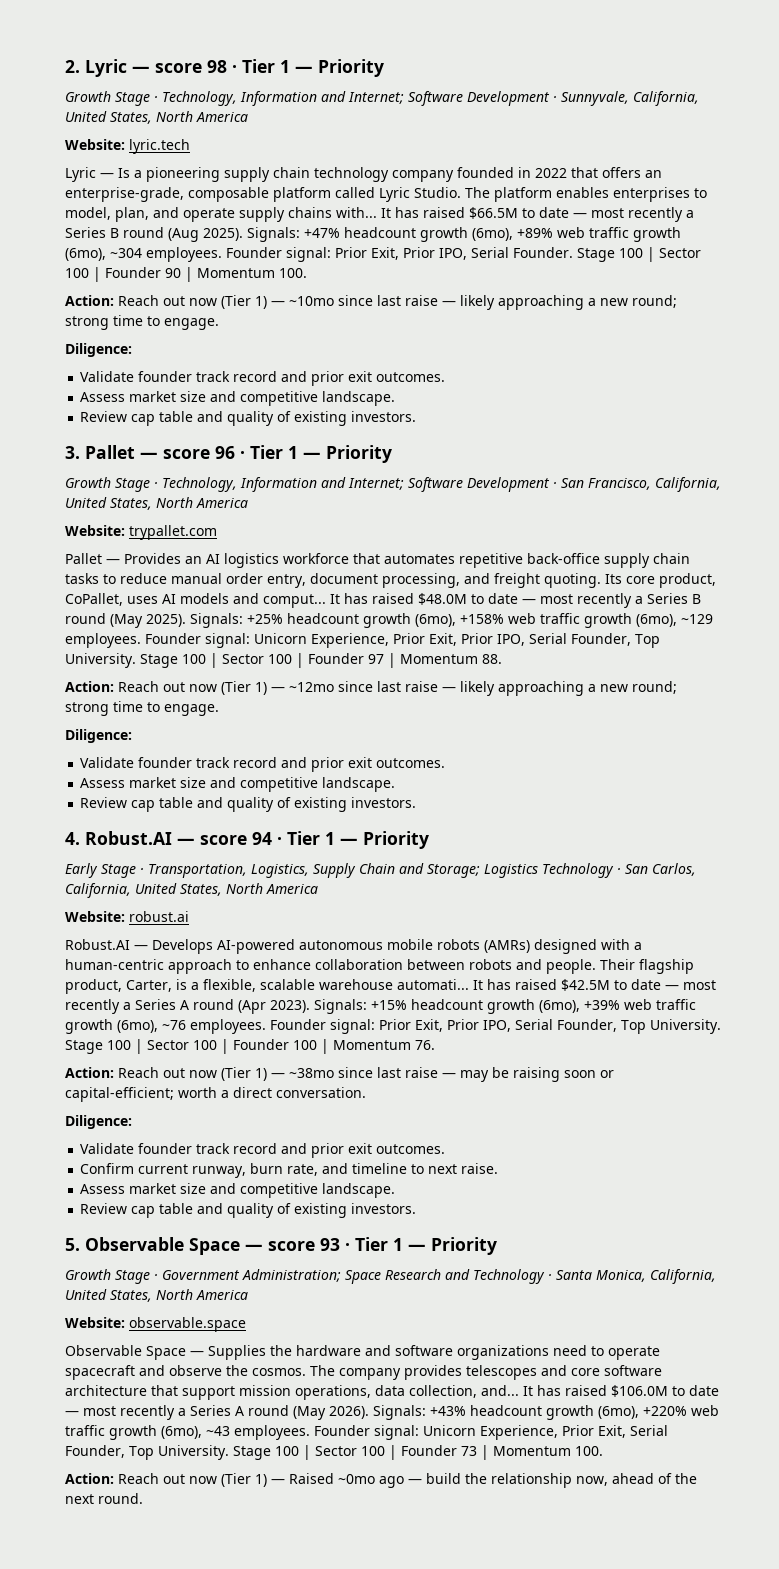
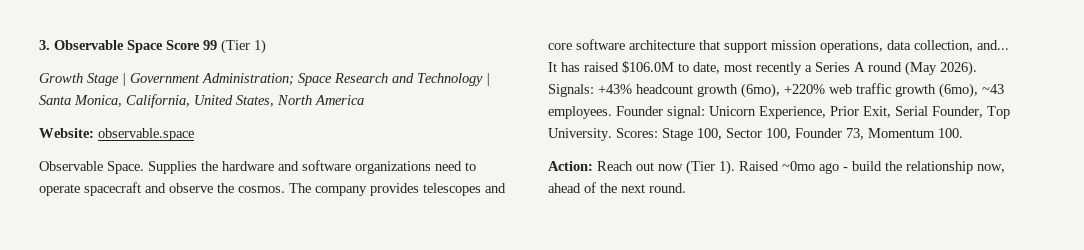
- 2. Lyric — score 98 · Tier 1 — Priority
- Growth Stage · Technology, Information and Internet; Software Development · Sunnyvale, California, United States, North America
- Website: lyric.tech
- Lyric — Is a pioneering supply chain technology company founded in 2022 that offers an enterprise-grade, composable platform called Lyric Studio. The platform enables enterprises to model, plan, and operate supply chains with... It has raised $66.5M to date — most recently a Series B round (Aug 2025). Signals: +47% headcount growth (6mo), +89% web traffic growth (6mo), ~304 employees. Founder signal: Prior Exit, Prior IPO, Serial Founder. Stage 100 | Sector 100 | Founder 90 | Momentum 100.
- Action: Reach out now (Tier 1) — ~10mo since last raise — likely approaching a new round; strong time to engage.
- Diligence:
- Validate founder track record and prior exit outcomes.
- Assess market size and competitive landscape.
- Review cap table and quality of existing investors.
- 3. Pallet — score 96 · Tier 1 — Priority
- Growth Stage · Technology, Information and Internet; Software Development · San Francisco, California, United States, North America
- Website: trypallet.com
- Pallet — Provides an AI logistics workforce that automates repetitive back-office supply chain tasks to reduce manual order entry, document processing, and freight quoting. Its core product, CoPallet, uses AI models and comput... It has raised $48.0M to date — most recently a Series B round (May 2025). Signals: +25% headcount growth (6mo), +158% web traffic growth (6mo), ~129 employees. Founder signal: Unicorn Experience, Prior Exit, Prior IPO, Serial Founder, Top University. Stage 100 | Sector 100 | Founder 97 | Momentum 88.
- Action: Reach out now (Tier 1) — ~12mo since last raise — likely approaching a new round; strong time to engage.
- Diligence:
- Validate founder track record and prior exit outcomes.
- Assess market size and competitive landscape.
- Review cap table and quality of existing investors.
- 4. Robust.AI — score 94 · Tier 1 — Priority
- Early Stage · Transportation, Logistics, Supply Chain and Storage; Logistics Technology · San Carlos, California, United States, North America
- Website: robust.ai
- Robust.AI — Develops AI-powered autonomous mobile robots (AMRs) designed with a human-centric approach to enhance collaboration between robots and people. Their flagship product, Carter, is a flexible, scalable warehouse automati... It has raised $42.5M to date — most recently a Series A round (Apr 2023). Signals: +15% headcount growth (6mo), +39% web traffic growth (6mo), ~76 employees. Founder signal: Prior Exit, Prior IPO, Serial Founder, Top University. Stage 100 | Sector 100 | Founder 100 | Momentum 76.
- Action: Reach out now (Tier 1) — ~38mo since last raise — may be raising soon or capital-efficient; worth a direct conversation.
- Diligence:
- Validate founder track record and prior exit outcomes.
- Confirm current runway, burn rate, and timeline to next raise.
- Assess market size and competitive landscape.
- Review cap table and quality of existing investors.
- 5. Observable Space — score 93 · Tier 1 — Priority
- Growth Stage · Government Administration; Space Research and Technology · Santa Monica, California, United States, North America
+ 3. Observable Space Score 99 (Tier 1)
+ Growth Stage | Government Administration; Space Research and Technology | Santa Monica, California, United States, North America
- Observable Space — Supplies the hardware and software organizations need to operate spacecraft and observe the cosmos.
+ Observable Space. Supplies the hardware and software organizations need to operate spacecraft and observe the cosmos.
- It has raised $106.0M to date — most recently a Series A round (May 2026).
+ It has raised $106.0M to date, most recently a Series A round (May 2026).
- Stage 100 | Sector 100 | Founder 73 | Momentum 100.
- Action: Reach out now (Tier 1) — Raised ~0mo ago — build the relationship now, ahead of the next round.
+ Scores: Stage 100, Sector 100, Founder 73, Momentum 100.
+ Action: Reach out now (Tier 1). Raised ~0mo ago - build the relationship now, ahead of the next round.

